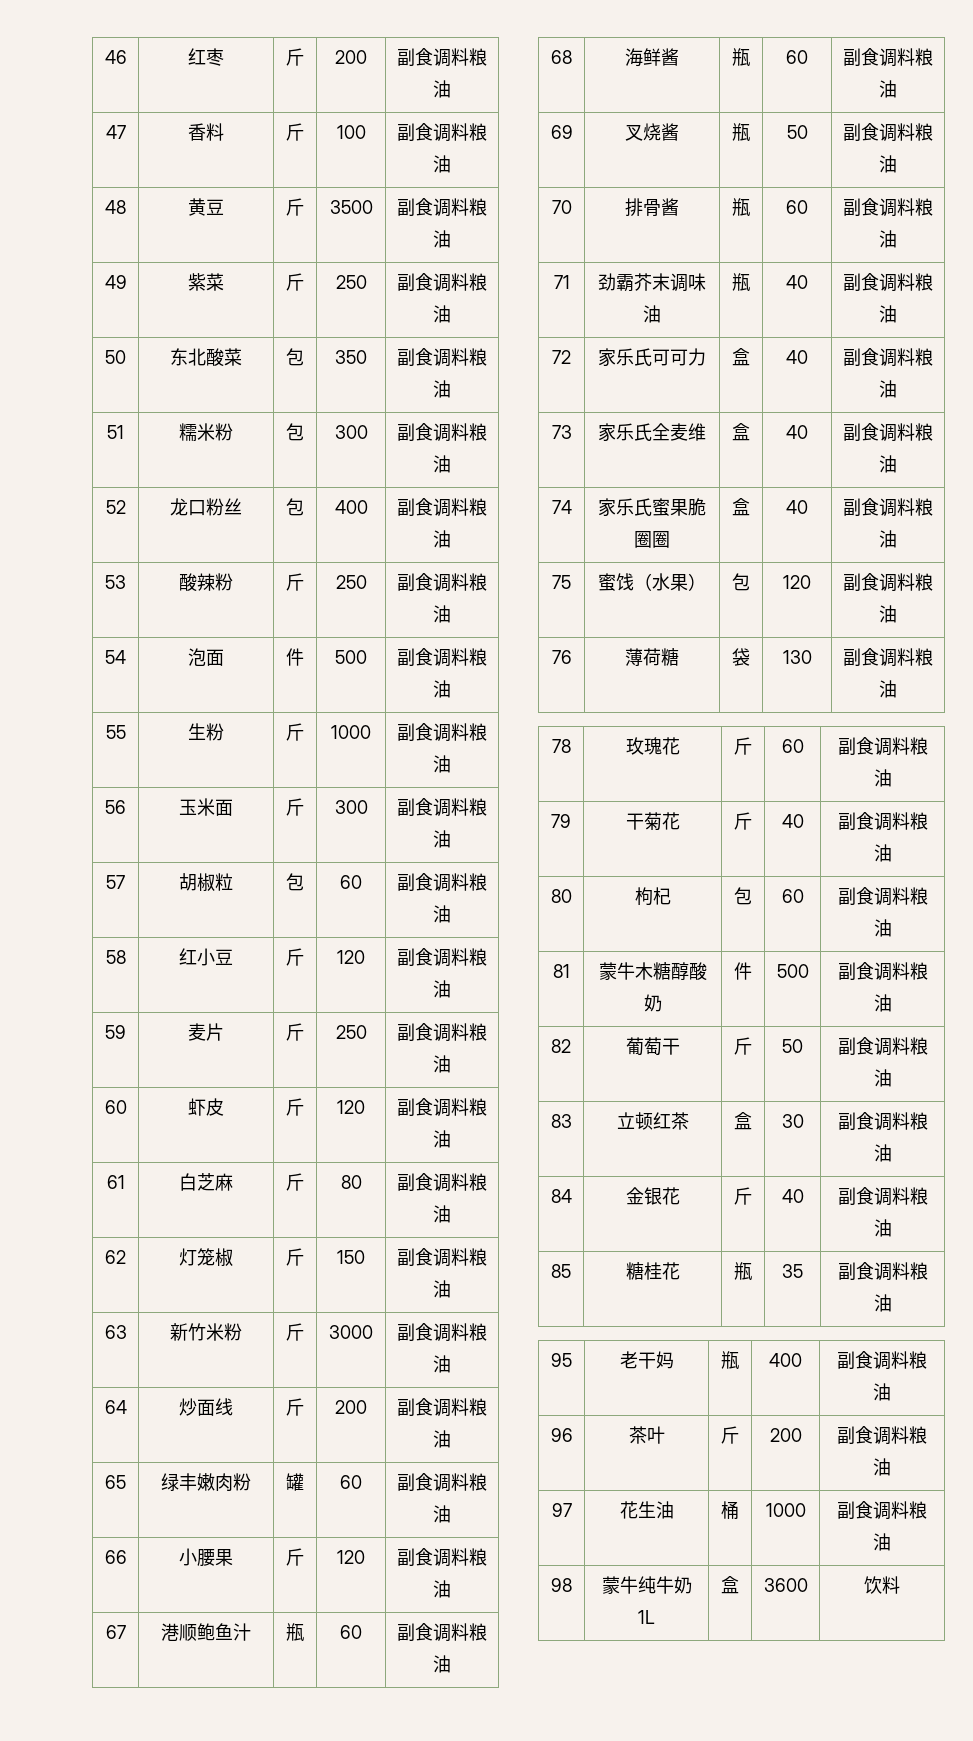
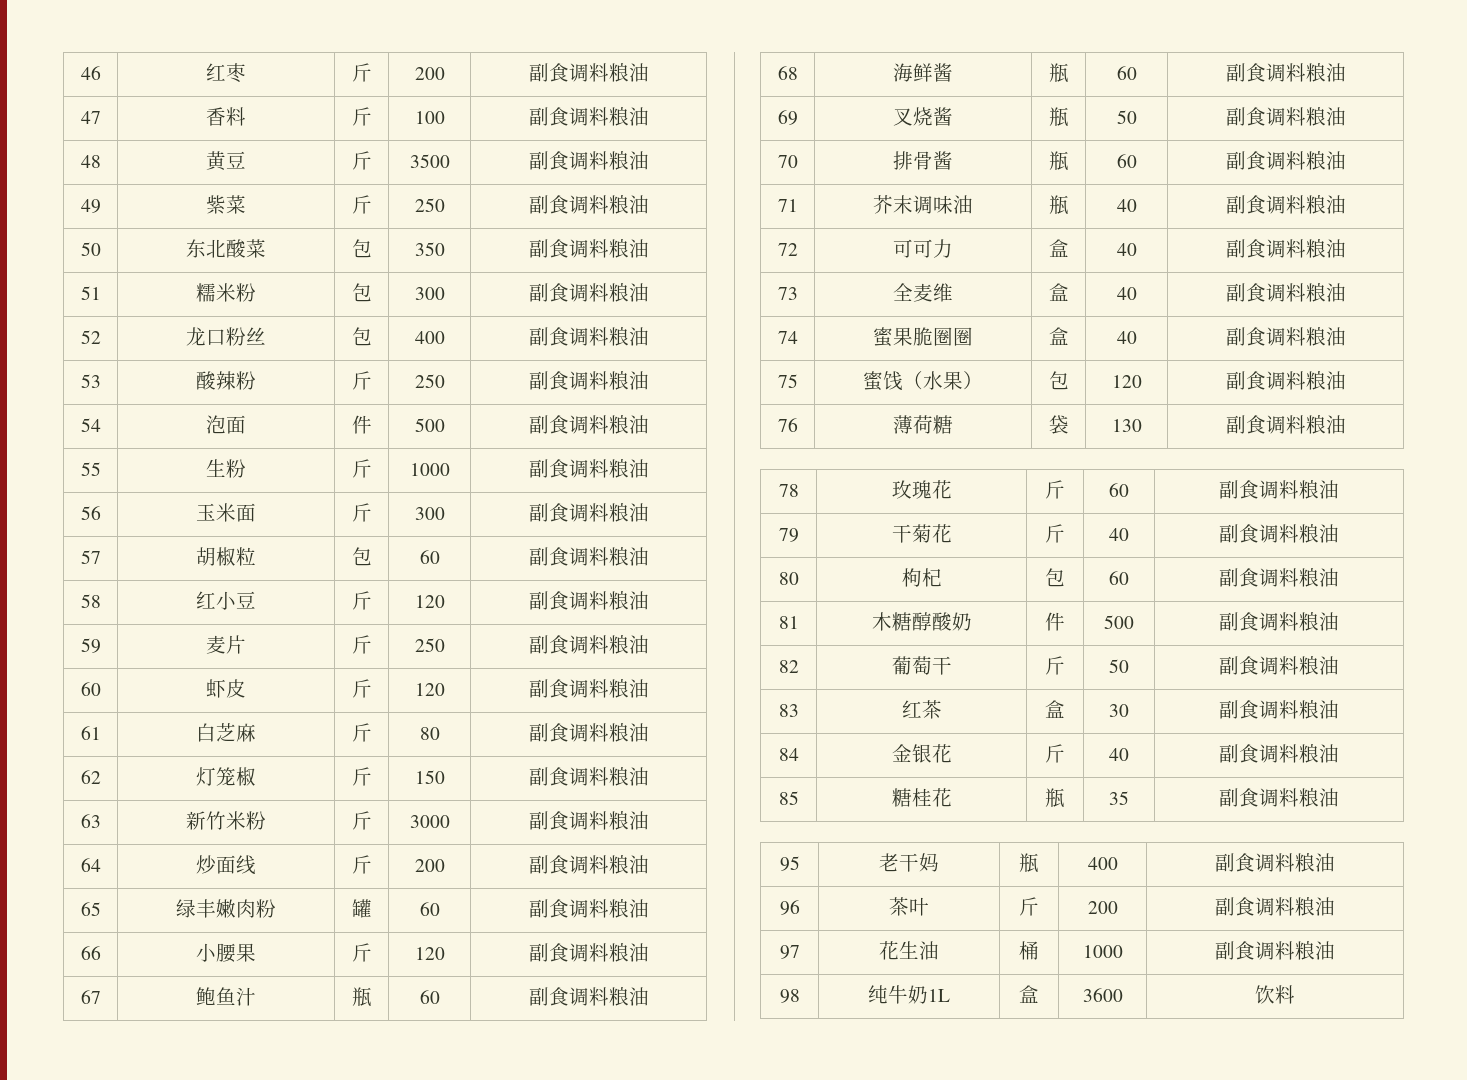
- 67 | 港顺鲍鱼汁 | 瓶 | 60 | 副食调料粮油
+ 67 | 鲍鱼汁 | 瓶 | 60 | 副食调料粮油
- 71 | 劲霸芥末调味油 | 瓶 | 40 | 副食调料粮油
+ 71 | 芥末调味油 | 瓶 | 40 | 副食调料粮油
- 72 | 家乐氏可可力 | 盒 | 40 | 副食调料粮油
+ 72 | 可可力 | 盒 | 40 | 副食调料粮油
- 73 | 家乐氏全麦维 | 盒 | 40 | 副食调料粮油
+ 73 | 全麦维 | 盒 | 40 | 副食调料粮油
- 74 | 家乐氏蜜果脆圈圈 | 盒 | 40 | 副食调料粮油
+ 74 | 蜜果脆圈圈 | 盒 | 40 | 副食调料粮油
- 81 | 蒙牛木糖醇酸奶 | 件 | 500 | 副食调料粮油
+ 81 | 木糖醇酸奶 | 件 | 500 | 副食调料粮油
- 83 | 立顿红茶 | 盒 | 30 | 副食调料粮油
+ 83 | 红茶 | 盒 | 30 | 副食调料粮油
- 98 | 蒙牛纯牛奶1L | 盒 | 3600 | 饮料
+ 98 | 纯牛奶1L | 盒 | 3600 | 饮料

